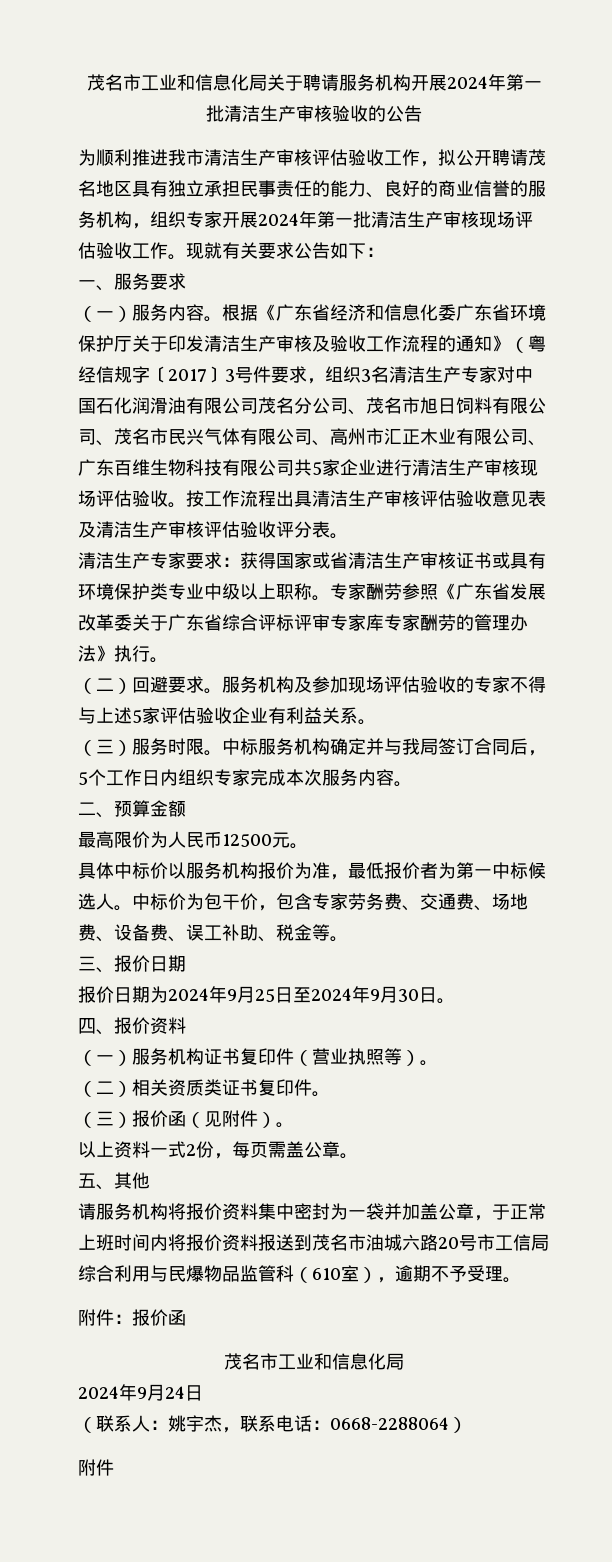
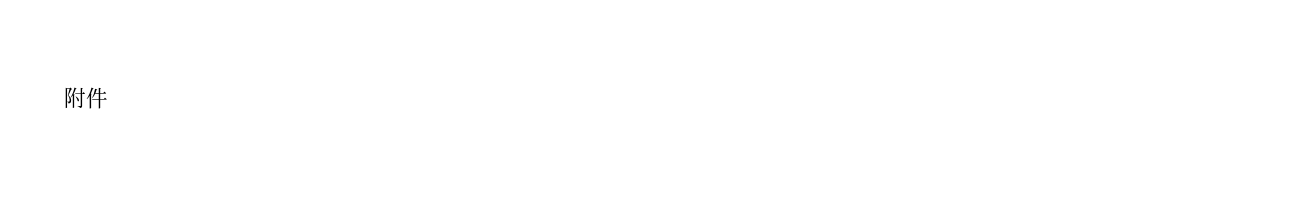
- 茂名市工业和信息化局关于聘请服务机构开展2024年第一批清洁生产审核验收的公告
- 为顺利推进我市清洁生产审核评估验收工作，拟公开聘请茂名地区具有独立承担民事责任的能力、良好的商业信誉的服务机构，组织专家开展2024年第一批清洁生产审核现场评估验收工作。现就有关要求公告如下：
- 一、服务要求
- （一）服务内容。根据《广东省经济和信息化委广东省环境保护厅关于印发清洁生产审核及验收工作流程的通知》（粤经信规字〔2017〕3号件要求，组织3名清洁生产专家对中国石化润滑油有限公司茂名分公司、茂名市旭日饲料有限公司、茂名市民兴气体有限公司、高州市汇正木业有限公司、广东百维生物科技有限公司共5家企业进行清洁生产审核现场评估验收。按工作流程出具清洁生产审核评估验收意见表及清洁生产审核评估验收评分表。
- 清洁生产专家要求：获得国家或省清洁生产审核证书或具有环境保护类专业中级以上职称。专家酬劳参照《广东省发展改革委关于广东省综合评标评审专家库专家酬劳的管理办法》执行。
- （二）回避要求。服务机构及参加现场评估验收的专家不得与上述5家评估验收企业有利益关系。
- （三）服务时限。中标服务机构确定并与我局签订合同后，5个工作日内组织专家完成本次服务内容。
- 二、预算金额
- 最高限价为人民币12500元。
- 具体中标价以服务机构报价为准，最低报价者为第一中标候选人。中标价为包干价，包含专家劳务费、交通费、场地费、设备费、误工补助、税金等。
- 三、报价日期
- 报价日期为2024年9月25日至2024年9月30日。
- 四、报价资料
- （一）服务机构证书复印件（营业执照等）。
- （二）相关资质类证书复印件。
- （三）报价函（见附件）。
- 以上资料一式2份，每页需盖公章。
- 五、其他
- 请服务机构将报价资料集中密封为一袋并加盖公章，于正常上班时间内将报价资料报送到茂名市油城六路20号市工信局综合利用与民爆物品监管科（610室），逾期不予受理。
- 附件：报价函
- 茂名市工业和信息化局
- 2024年9月24日
- （联系人：姚宇杰，联系电话：0668-2288064）

